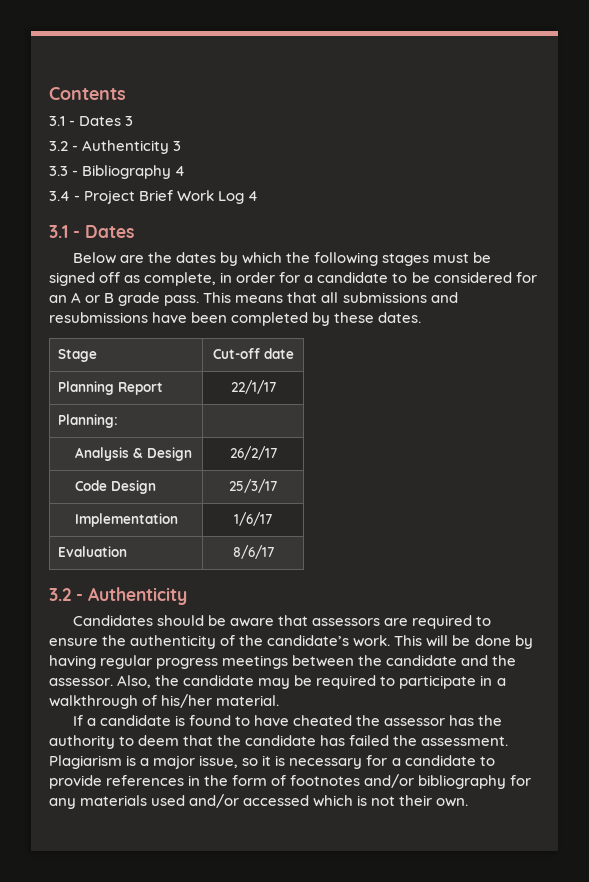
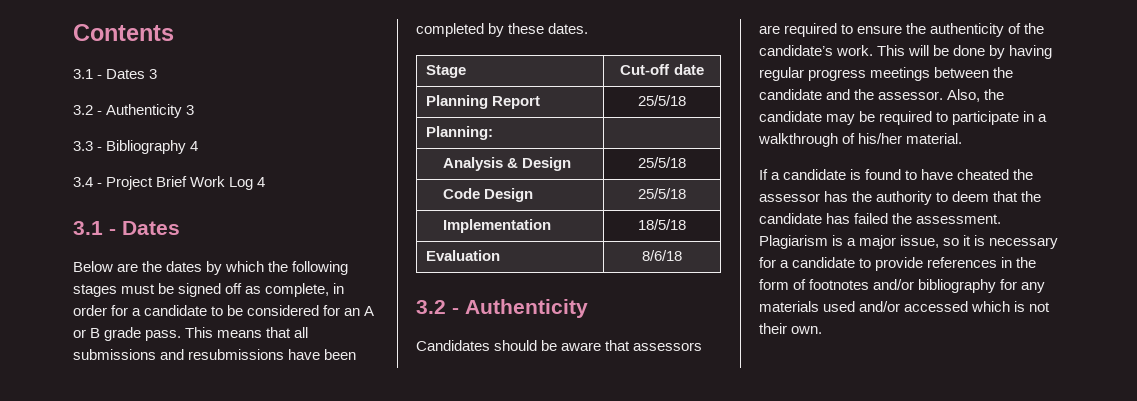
- Planning Report | 22/1/17
+ Planning Report | 25/5/18
- Analysis & Design | 26/2/17
+ Analysis & Design | 25/5/18
- Code Design | 25/3/17
+ Code Design | 25/5/18
- Implementation | 1/6/17
+ Implementation | 18/5/18
- Evaluation | 8/6/17
+ Evaluation | 8/6/18

